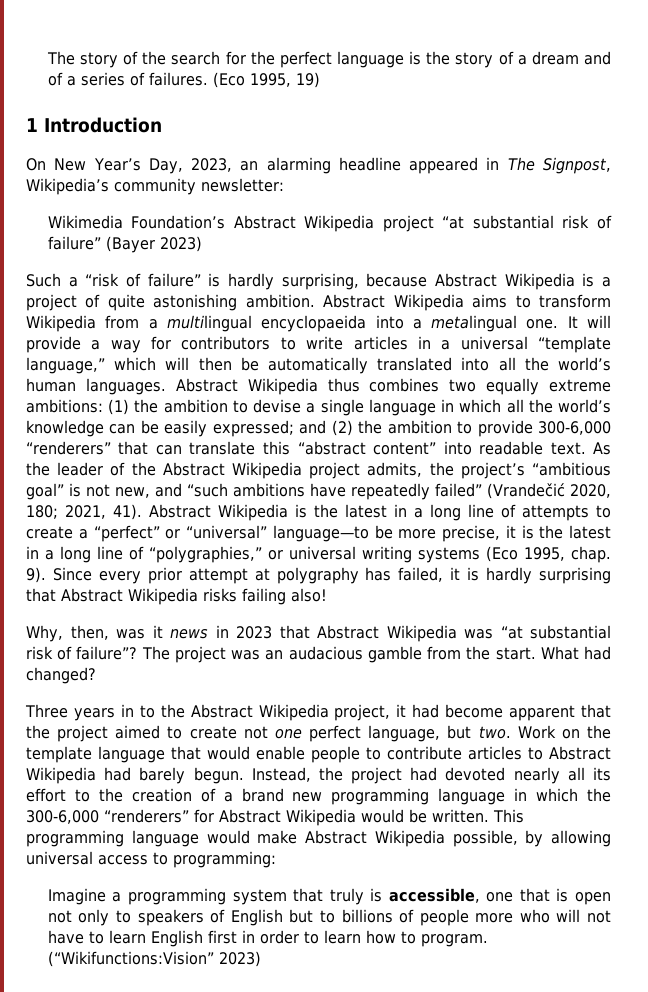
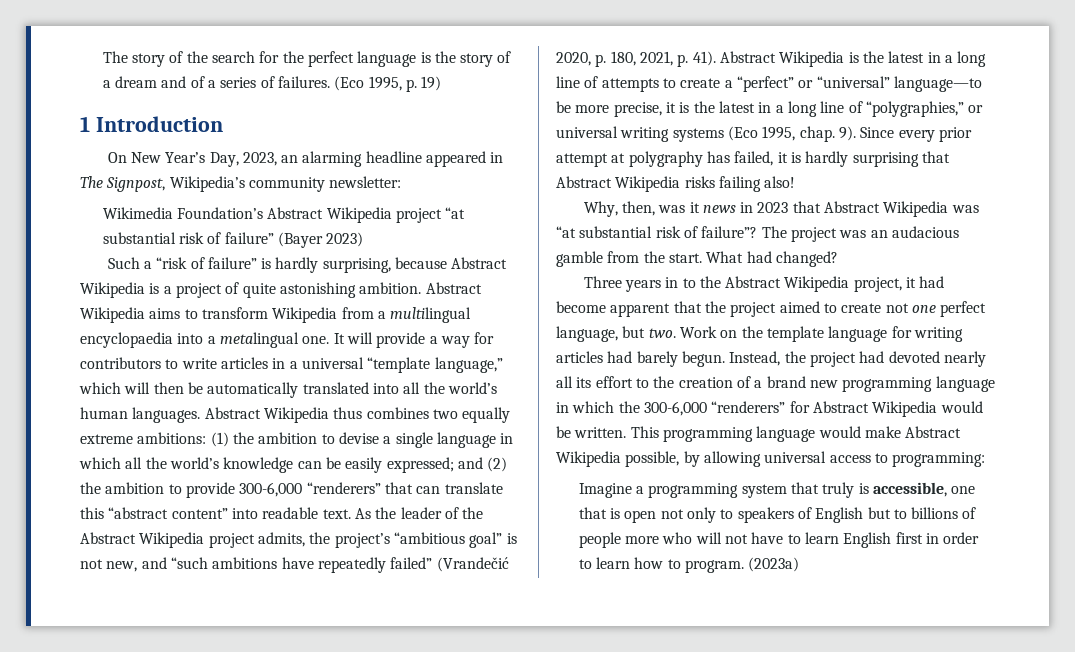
- (Eco 1995, 19)
+ (Eco 1995, p. 19)
- Abstract Wikipedia aims to transform Wikipedia from a multilingual encyclopaeida into a metalingual one.
+ Abstract Wikipedia aims to transform Wikipedia from a multilingual encyclopaedia into a metalingual one.
- As the leader of the Abstract Wikipedia project admits, the project’s “ambitious goal” is not new, and “such ambitions have repeatedly failed” (Vrandečić 2020, 180; 2021, 41).
+ As the leader of the Abstract Wikipedia project admits, the project’s “ambitious goal” is not new, and “such ambitions have repeatedly failed” (Vrandečić 2020, p. 180, 2021, p. 41).
- Work on the template language that would enable people to contribute articles to Abstract Wikipedia had barely begun.
+ Work on the template language for writing articles had barely begun.
- (“Wikifunctions:Vision” 2023)
+ (2023a)

